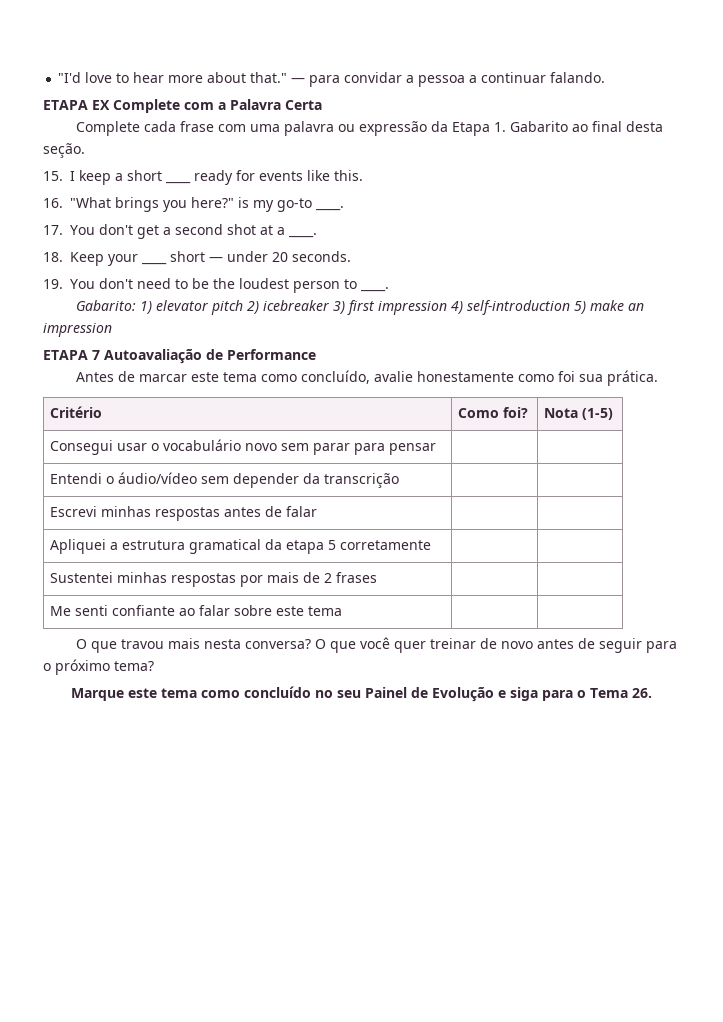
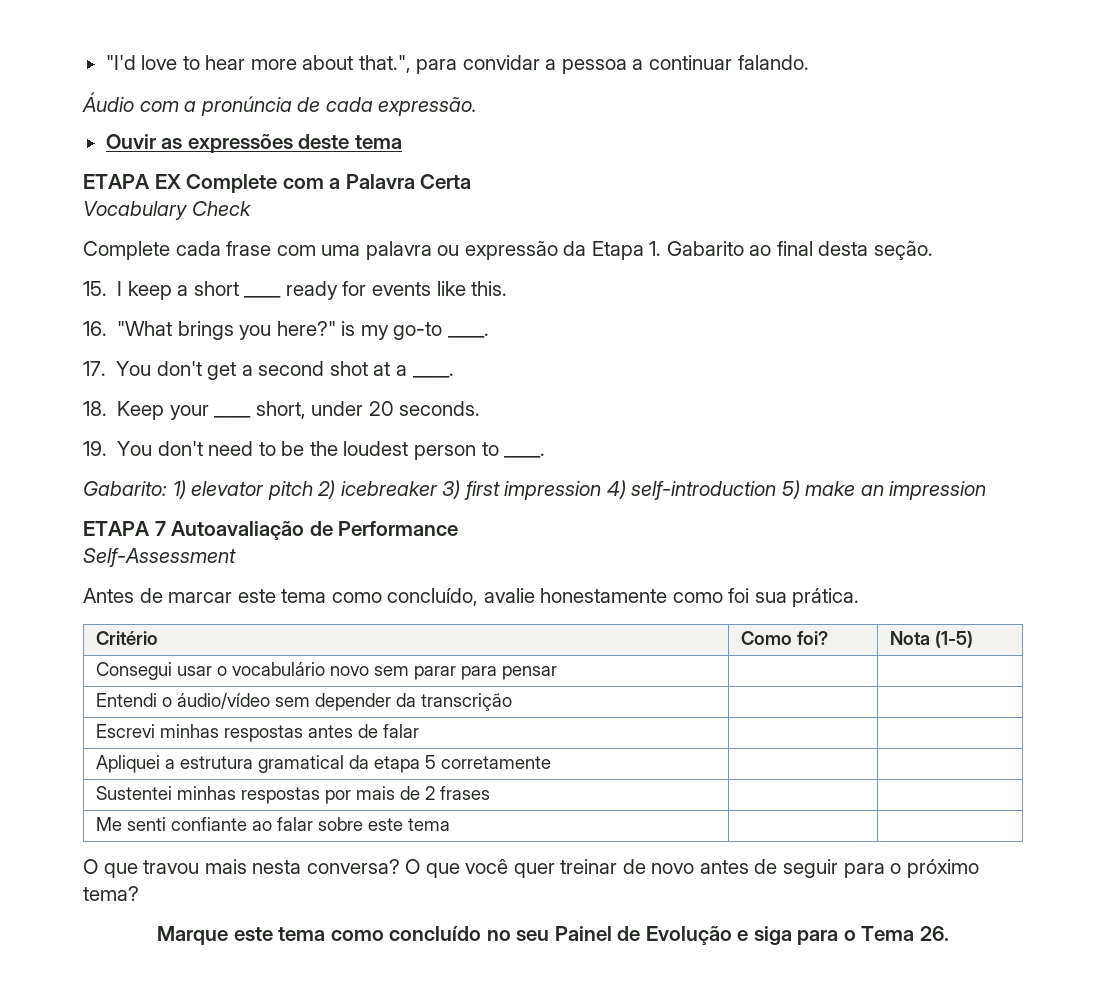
- "I'd love to hear more about that." — para convidar a pessoa a continuar falando.
+ "I'd love to hear more about that.", para convidar a pessoa a continuar falando.
+ Áudio com a pronúncia de cada expressão.
+ Ouvir as expressões deste tema
+ Vocabulary Check
- 18. Keep your ____ short — under 20 seconds.
+ 18. Keep your ____ short, under 20 seconds.
+ Self-Assessment

